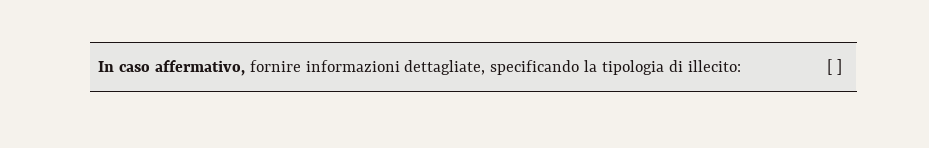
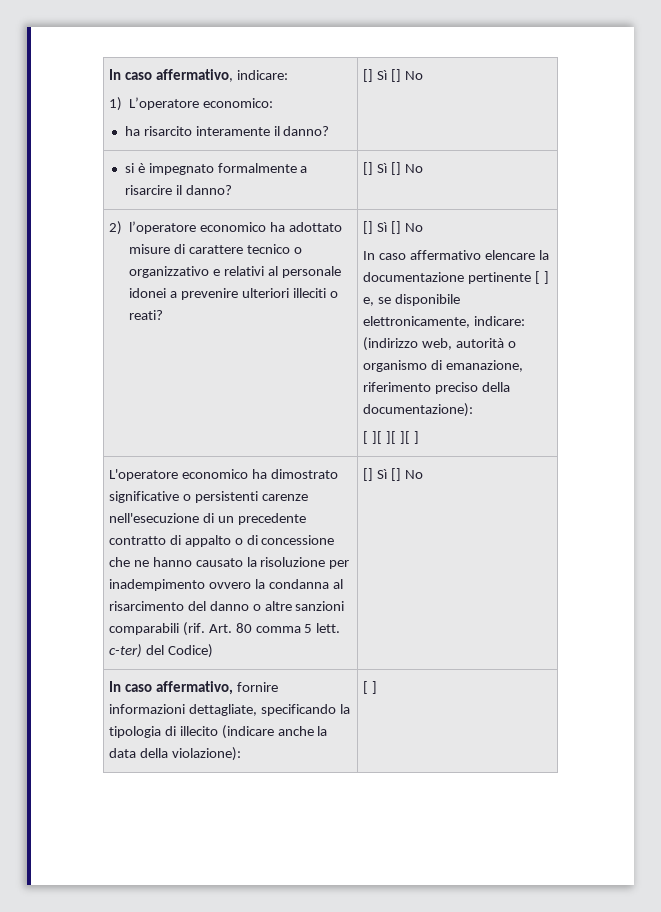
- In caso affermativo, fornire informazioni dettagliate, specificando la tipologia di illecito: | [ ]
+ In caso affermativo, indicare:
+ 1) L’operatore economico:
+ ha risarcito interamente il danno? | [] Sì [] No
+ si è impegnato formalmente a risarcire il danno? | [] Sì [] No
+ 2) l’operatore economico ha adottato misure di carattere tecnico o organizzativo e relativi al personale idonei a prevenire ulteriori illeciti o reati? | [] Sì [] No
+ In caso affermativo elencare la documentazione pertinente [ ] e, se disponibile elettronicamente, indicare: (indirizzo web, autorità o organismo di emanazione, riferimento preciso della documentazione):
+ [ ][ ][ ][ ]
+ L'operatore economico ha dimostrato significative o persistenti carenze nell'esecuzione di un precedente contratto di appalto o di concessione che ne hanno causato la risoluzione per inadempimento ovvero la condanna al risarcimento del danno o altre sanzioni comparabili (rif. Art. 80 comma 5 lett. c-ter) del Codice) | [] Sì [] No
+ In caso affermativo, fornire informazioni dettagliate, specificando la tipologia di illecito (indicare anche la data della violazione): | [ ]

